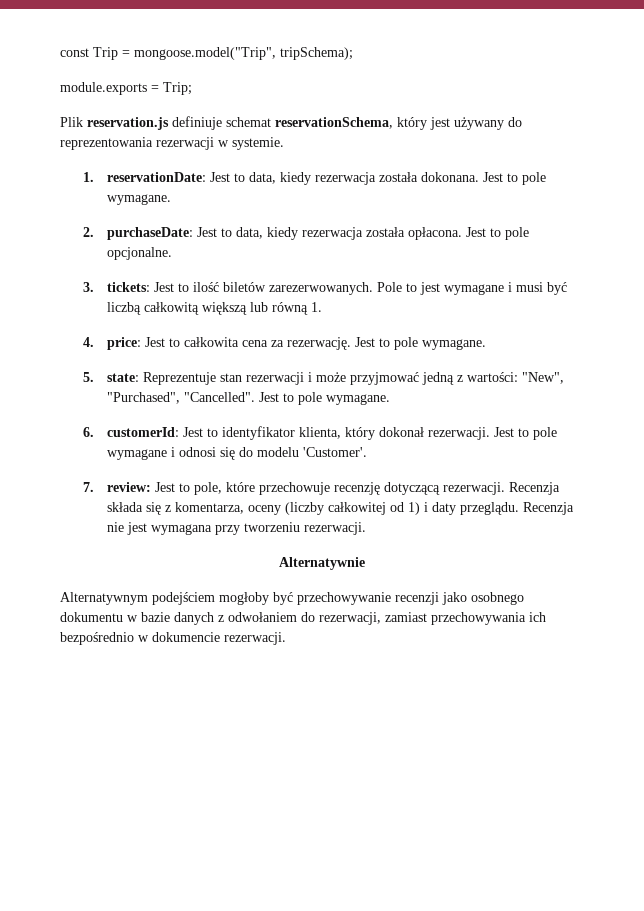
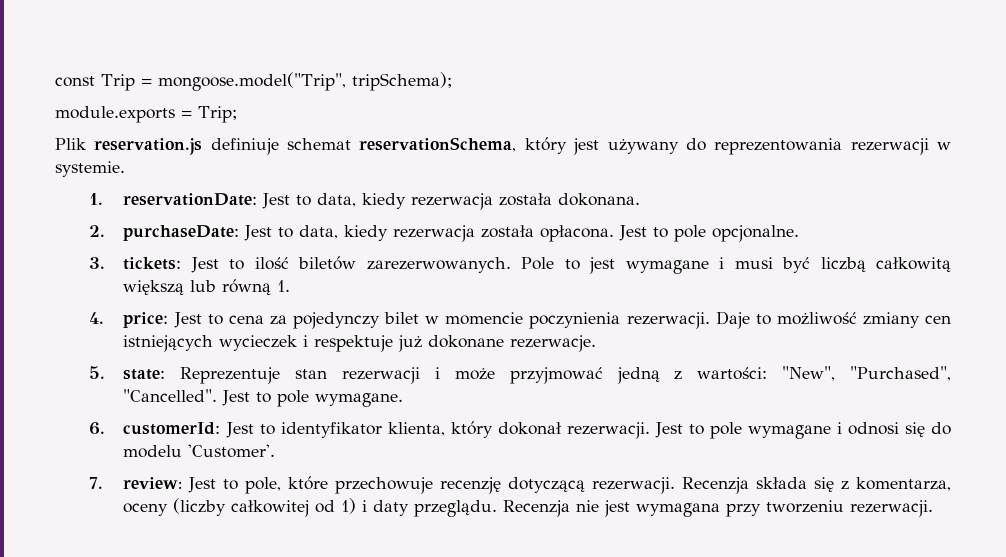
- 1. reservationDate: Jest to data, kiedy rezerwacja została dokonana. Jest to pole wymagane.
+ 1. reservationDate: Jest to data, kiedy rezerwacja została dokonana.
- 4. price: Jest to całkowita cena za rezerwację. Jest to pole wymagane.
+ 4. price: Jest to cena za pojedynczy bilet w momencie poczynienia rezerwacji. Daje to możliwość zmiany cen istniejących wycieczek i respektuje już dokonane rezerwacje.
- Alternatywnie
- Alternatywnym podejściem mogłoby być przechowywanie recenzji jako osobnego dokumentu w bazie danych z odwołaniem do rezerwacji, zamiast przechowywania ich bezpośrednio w dokumencie rezerwacji.

